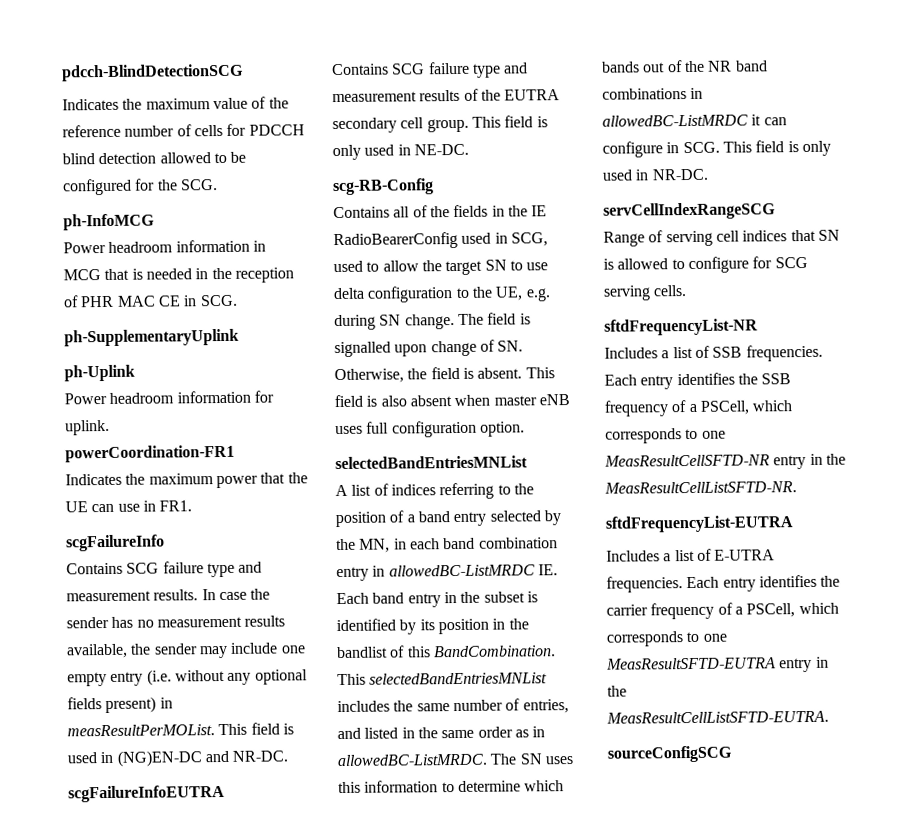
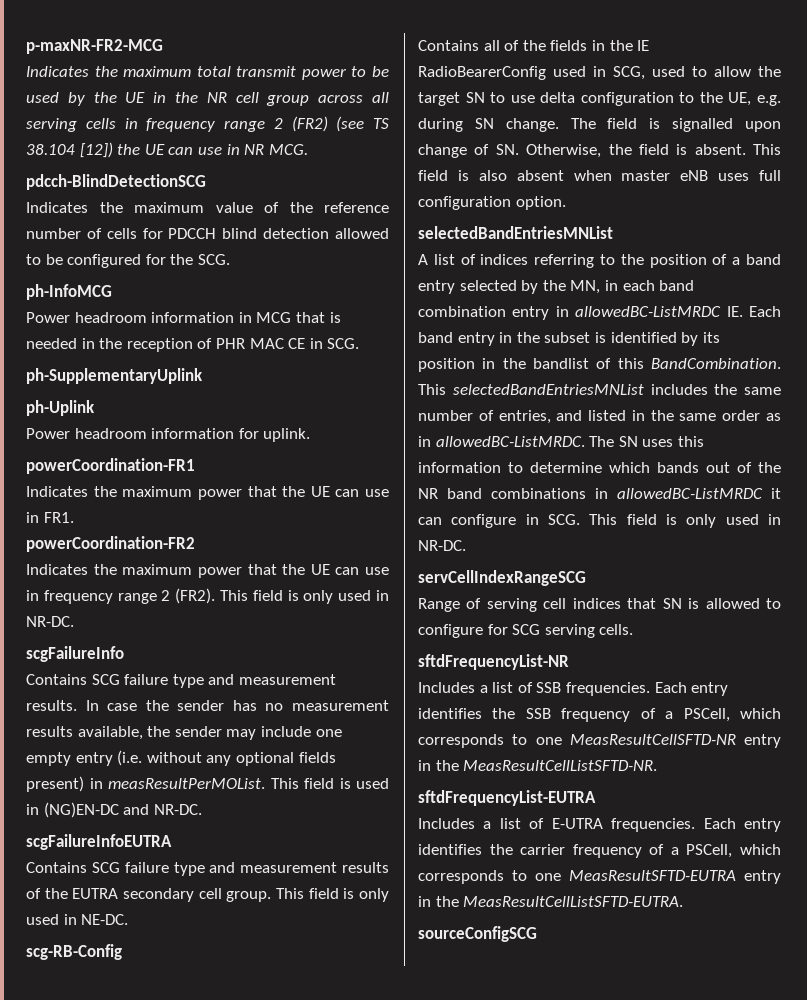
+ p-maxNR-FR2-MCG
+ Indicates the maximum total transmit power to be used by the UE in the NR cell group across all serving cells in frequency range 2 (FR2) (see TS 38.104 [12]) the UE can use in NR MCG.
+ powerCoordination-FR2
+ Indicates the maximum power that the UE can use in frequency range 2 (FR2). This field is only used in NR-DC.

